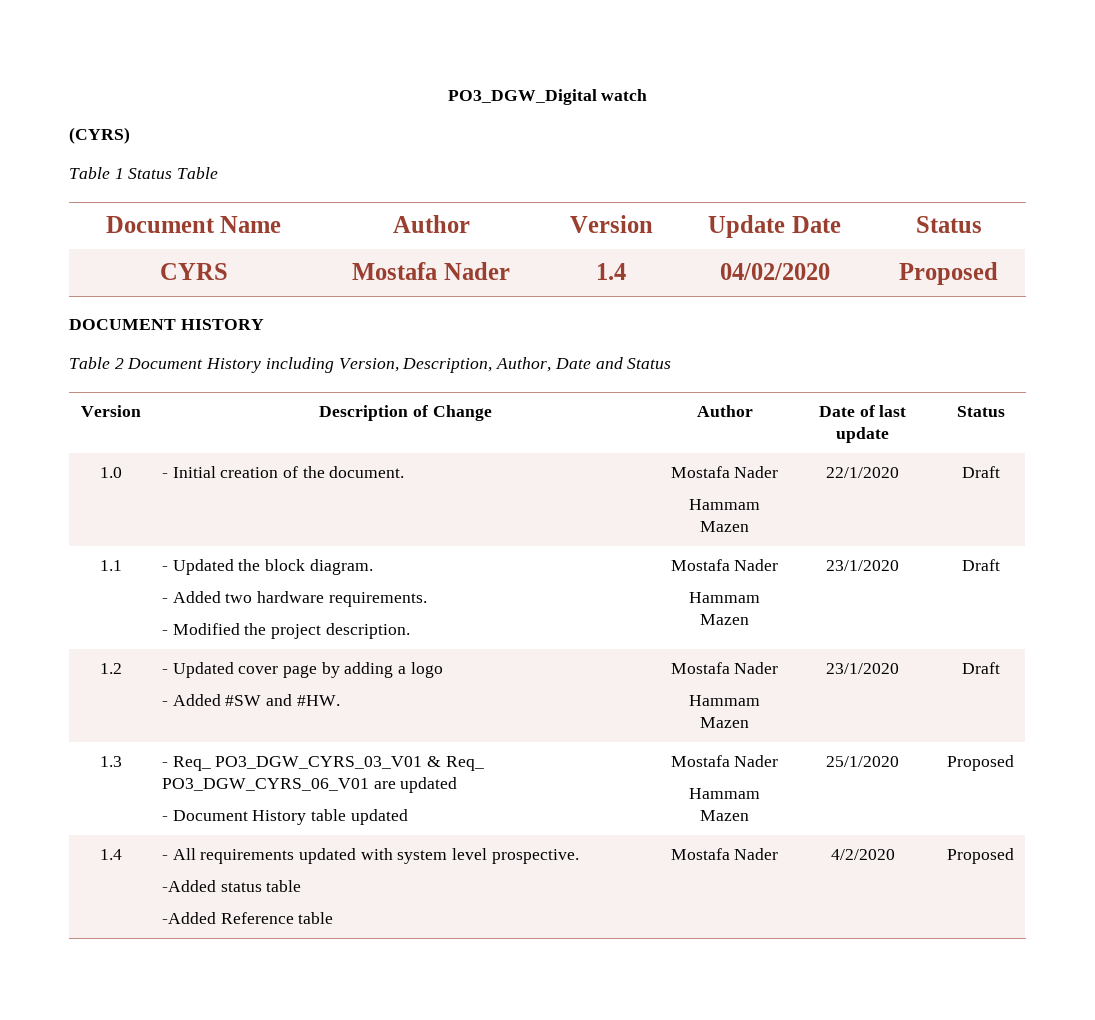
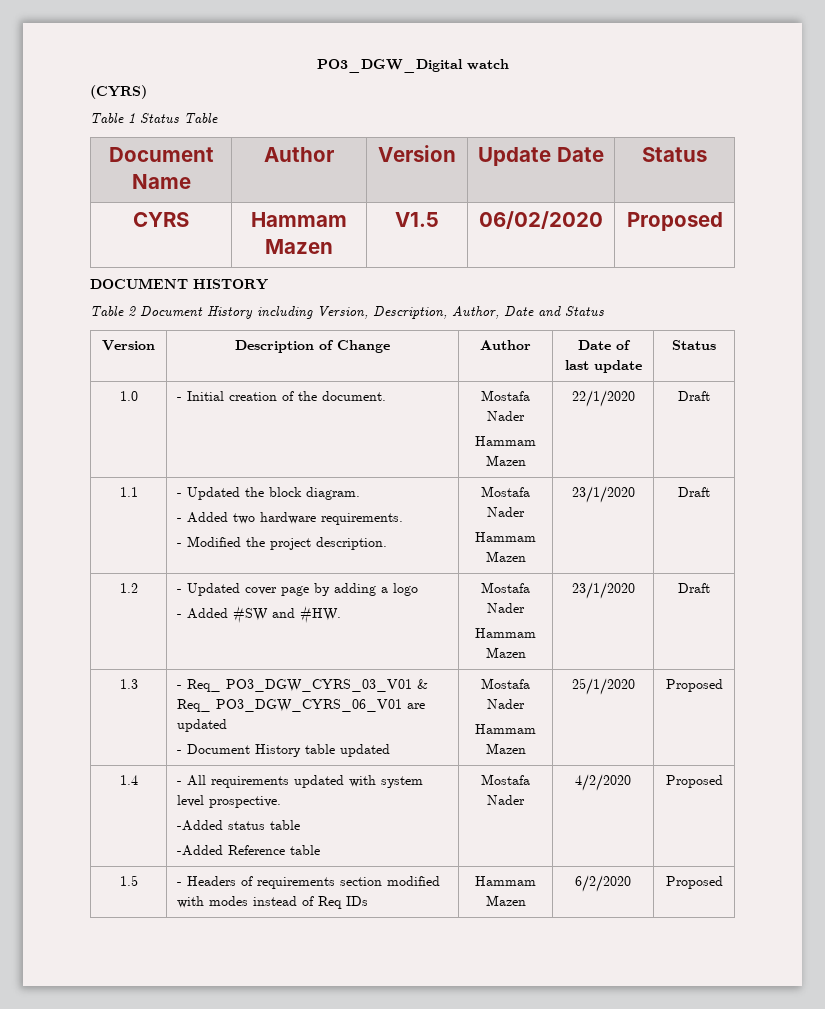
- CYRS | Mostafa Nader | 1.4 | 04/02/2020 | Proposed
+ CYRS | Hammam Mazen | V1.5 | 06/02/2020 | Proposed
+ 1.5 | - Headers of requirements section modified with modes instead of Req IDs | Hammam Mazen | 6/2/2020 | Proposed

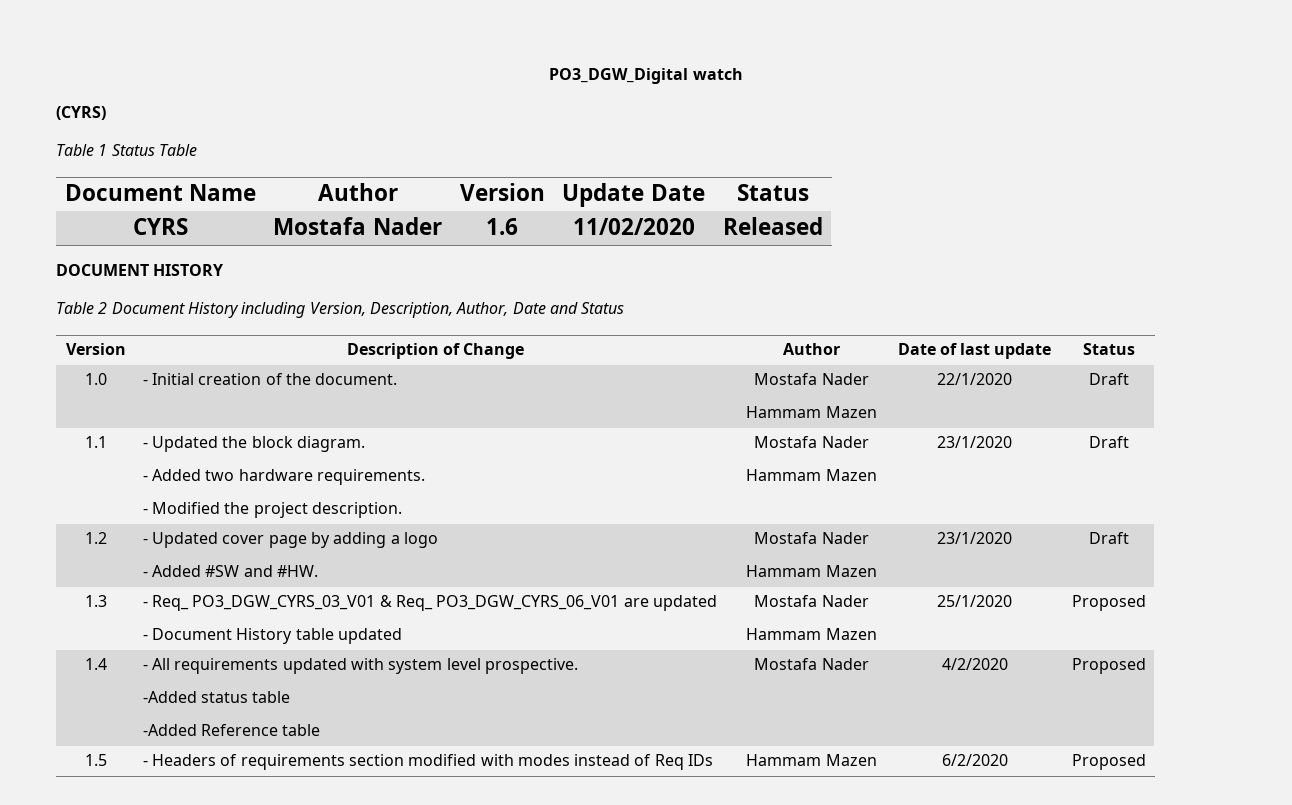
- CYRS | Hammam Mazen | V1.5 | 06/02/2020 | Proposed
+ CYRS | Mostafa Nader | 1.6 | 11/02/2020 | Released

